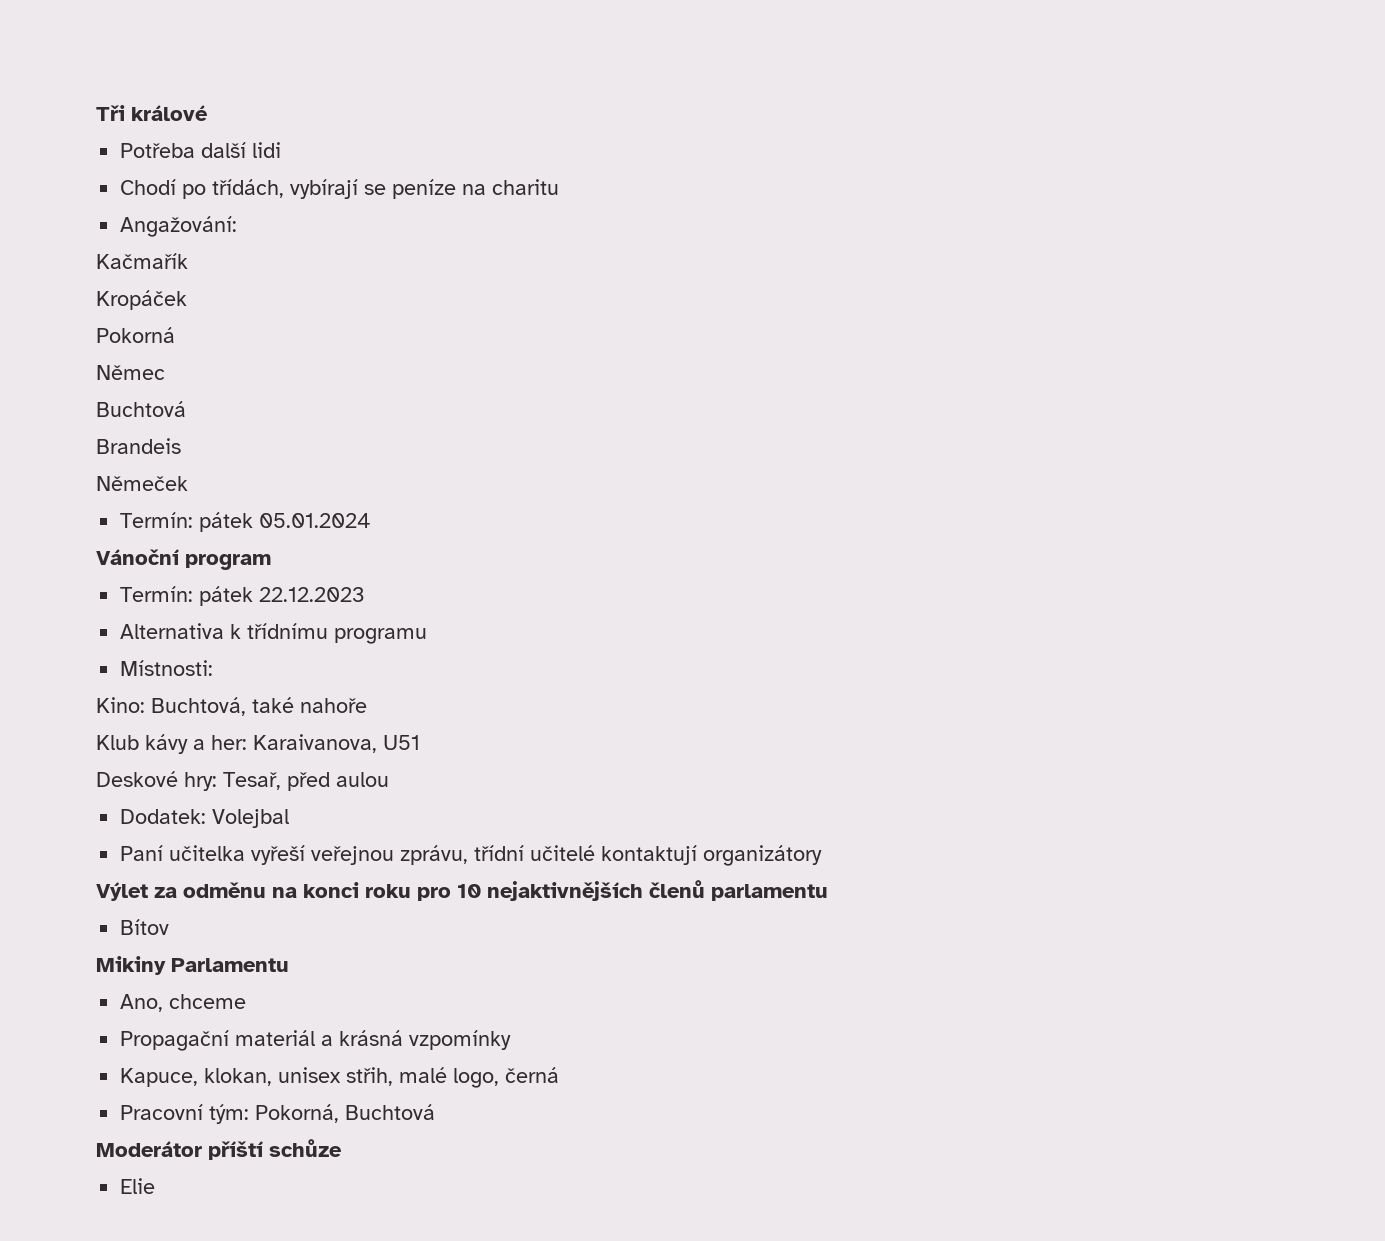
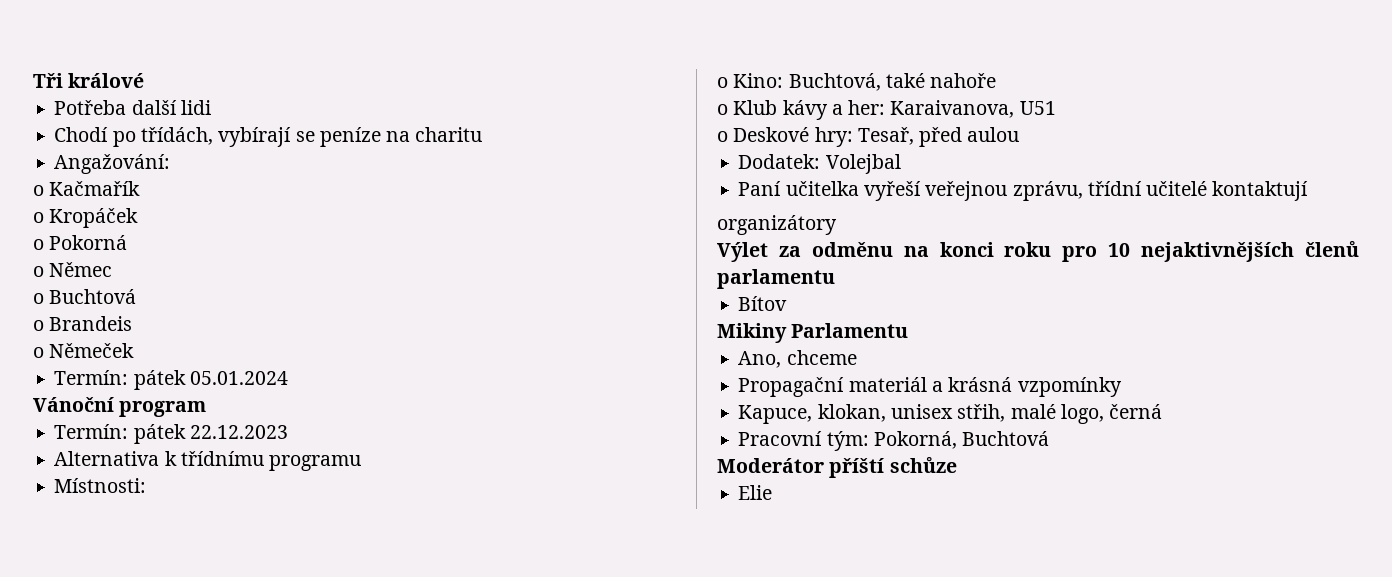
- Kačmařík
+ o Kačmařík
- Kropáček
+ o Kropáček
- Pokorná
+ o Pokorná
- Němec
- Buchtová
- Brandeis
+ o Němec
+ o Buchtová
+ o Brandeis
- Němeček
+ o Němeček
- Kino: Buchtová, také nahoře
+ o Kino: Buchtová, také nahoře
- Klub kávy a her: Karaivanova, U51
+ o Klub kávy a her: Karaivanova, U51
- Deskové hry: Tesař, před aulou
+ o Deskové hry: Tesař, před aulou
- Paní učitelka vyřeší veřejnou zprávu, třídní učitelé kontaktují organizátory
+ Paní učitelka vyřeší veřejnou zprávu, třídní učitelé kontaktují
+ organizátory

